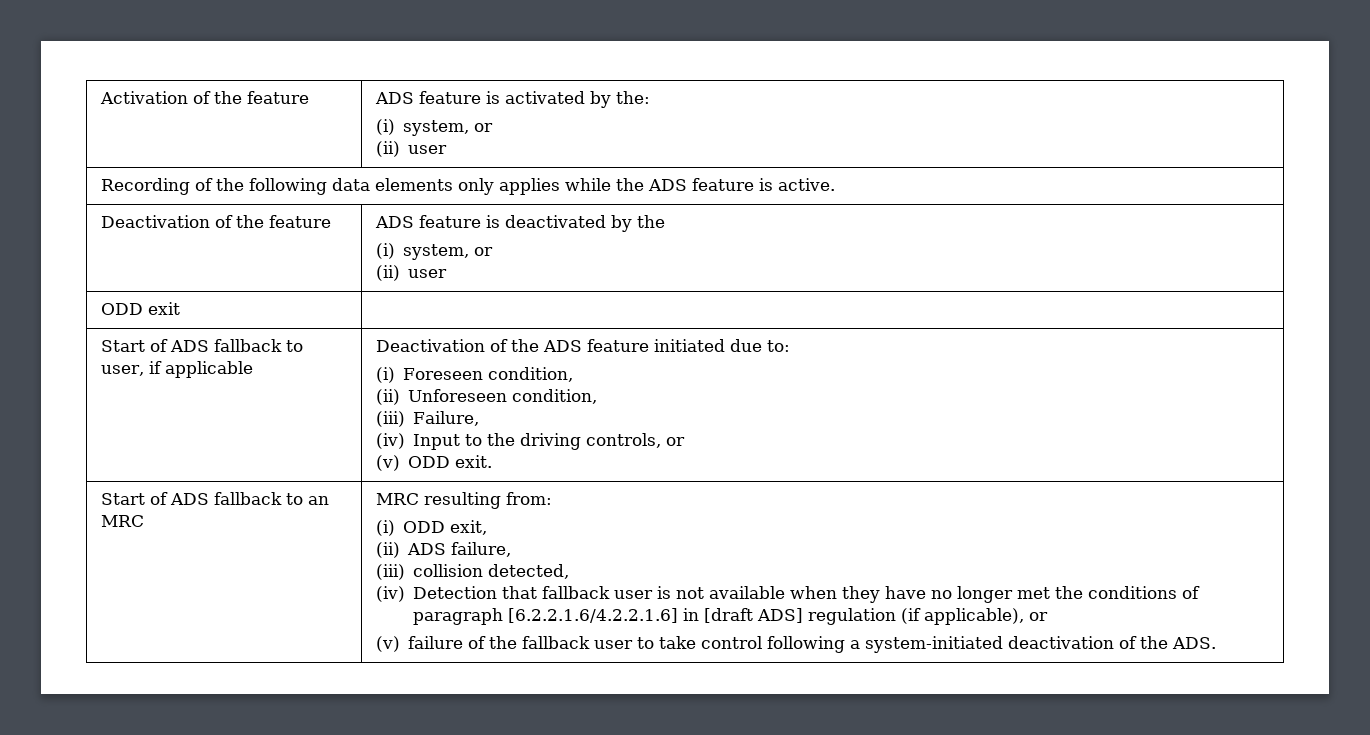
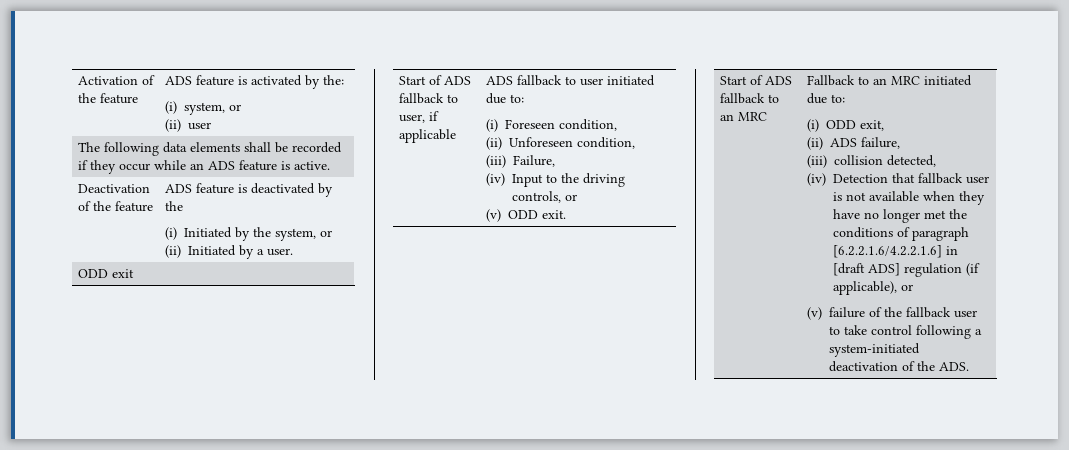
- Recording of the following data elements only applies while the ADS feature is active.
+ The following data elements shall be recorded if they occur while an ADS feature is active.
  Deactivation of the feature | ADS feature is deactivated by the
- (i) system, or
- (ii) user
+ (i) Initiated by the system, or
+ (ii) Initiated by a user.
- Start of ADS fallback to user, if applicable | Deactivation of the ADS feature initiated due to:
+ Start of ADS fallback to user, if applicable | ADS fallback to user initiated due to:
- MRC resulting from:
+ Fallback to an MRC initiated due to:

